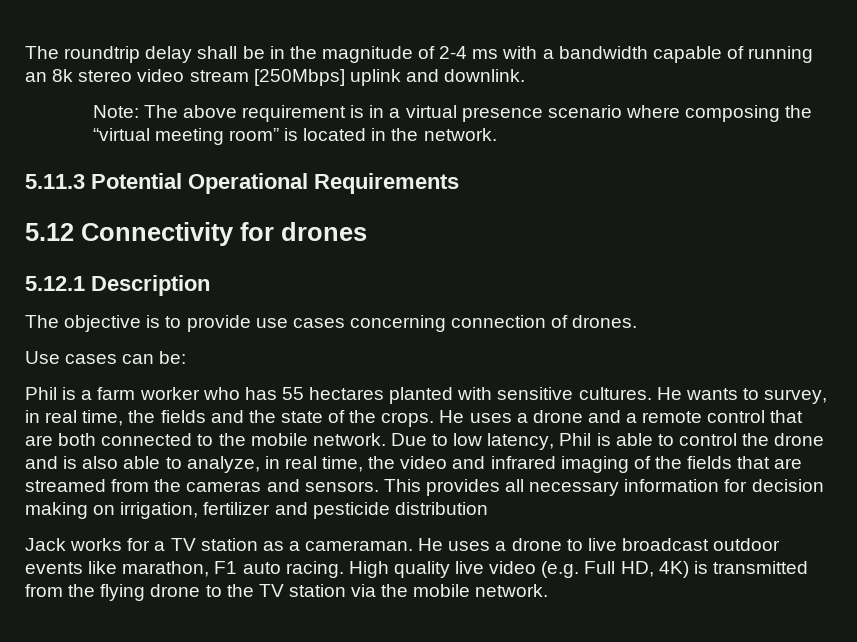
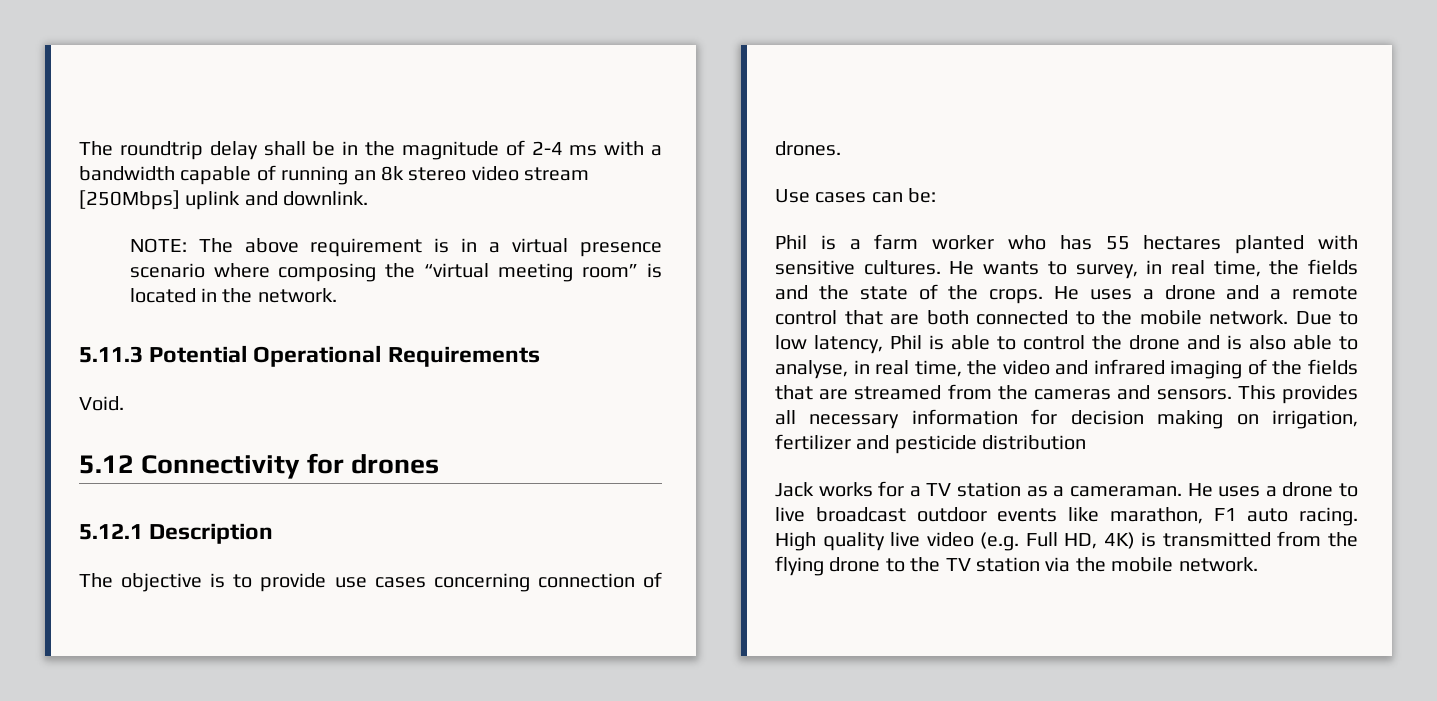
- Note: The above requirement is in a virtual presence scenario where composing the “virtual meeting room” is located in the network.
+ NOTE: The above requirement is in a virtual presence scenario where composing the “virtual meeting room” is located in the network.
+ Void.
- Due to low latency, Phil is able to control the drone and is also able to analyze, in real time, the video and infrared imaging of the fields that are streamed from the cameras and sensors.
+ Due to low latency, Phil is able to control the drone and is also able to analyse, in real time, the video and infrared imaging of the fields that are streamed from the cameras and sensors.

